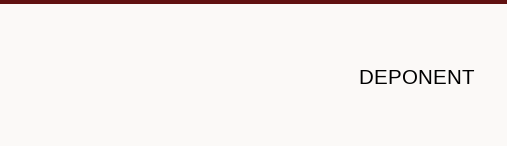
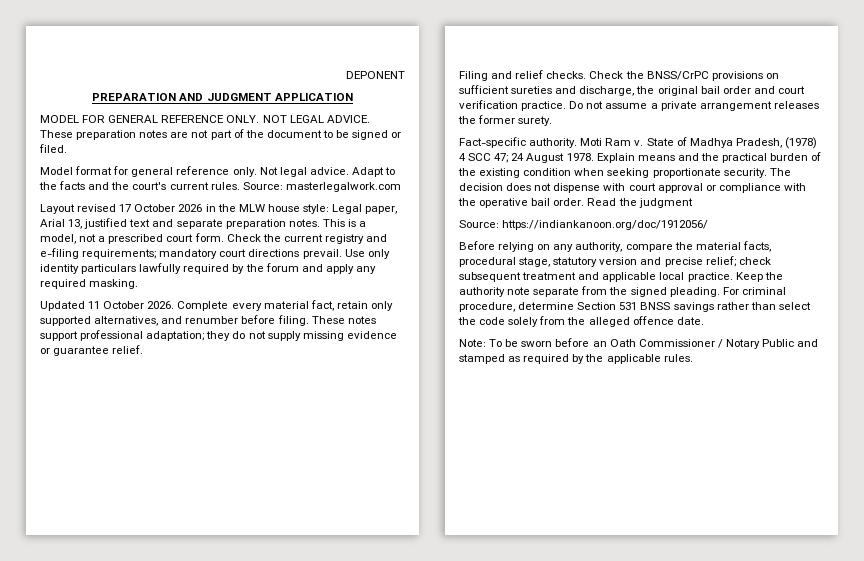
+ PREPARATION AND JUDGMENT APPLICATION
+ MODEL FOR GENERAL REFERENCE ONLY. NOT LEGAL ADVICE. These preparation notes are not part of the document to be signed or filed.
+ Model format for general reference only. Not legal advice. Adapt to the facts and the court's current rules. Source: masterlegalwork.com
+ Layout revised 17 October 2026 in the MLW house style: Legal paper, Arial 13, justified text and separate preparation notes. This is a model, not a prescribed court form. Check the current registry and e-filing requirements; mandatory court directions prevail. Use only identity particulars lawfully required by the forum and apply any required masking.
+ Updated 11 October 2026. Complete every material fact, retain only supported alternatives, and renumber before filing. These notes support professional adaptation; they do not supply missing evidence or guarantee relief.
+ Filing and relief checks. Check the BNSS/CrPC provisions on sufficient sureties and discharge, the original bail order and court verification practice. Do not assume a private arrangement releases the former surety.
+ Fact-specific authority. Moti Ram v. State of Madhya Pradesh, (1978) 4 SCC 47; 24 August 1978. Explain means and the practical burden of the existing condition when seeking proportionate security. The decision does not dispense with court approval or compliance with the operative bail order. Read the judgment
+ Source: https://indiankanoon.org/doc/1912056/
+ Before relying on any authority, compare the material facts, procedural stage, statutory version and precise relief; check subsequent treatment and applicable local practice. Keep the authority note separate from the signed pleading. For criminal procedure, determine Section 531 BNSS savings rather than select the code solely from the alleged offence date.
+ Note: To be sworn before an Oath Commissioner / Notary Public and stamped as required by the applicable rules.

